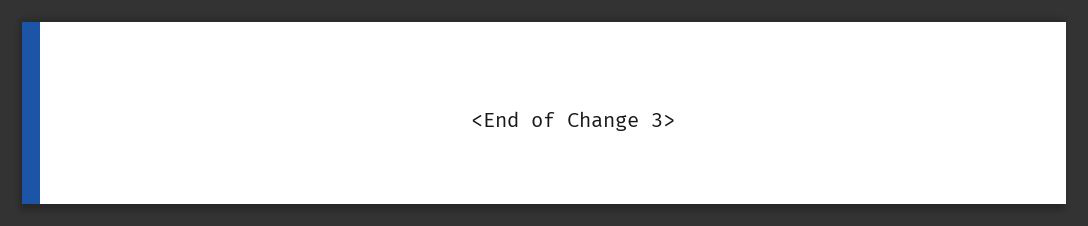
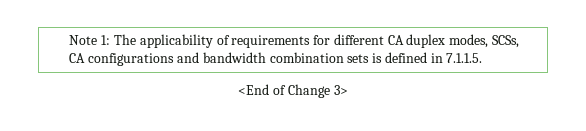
+ Note 1: The applicability of requirements for different CA duplex modes, SCSs, CA configurations and bandwidth combination sets is defined in 7.1.1.5.

